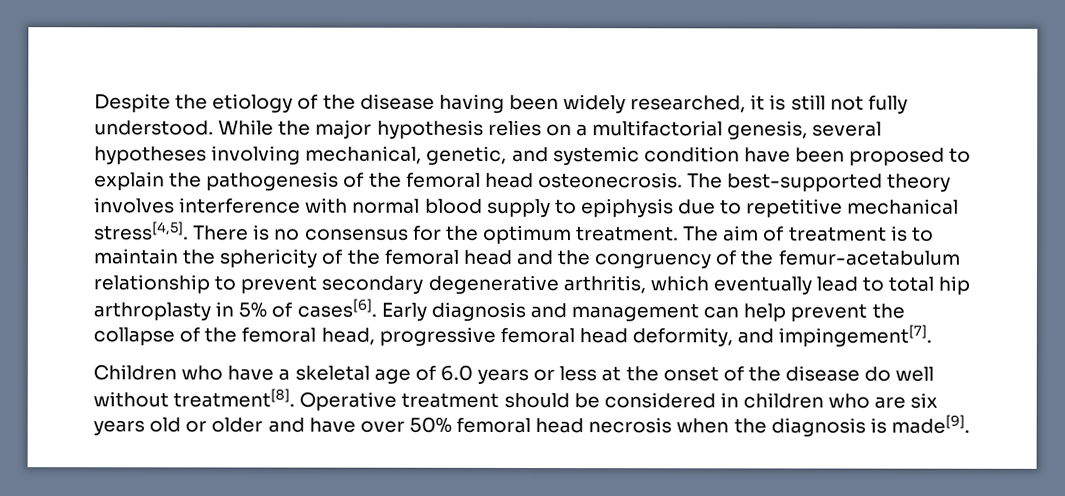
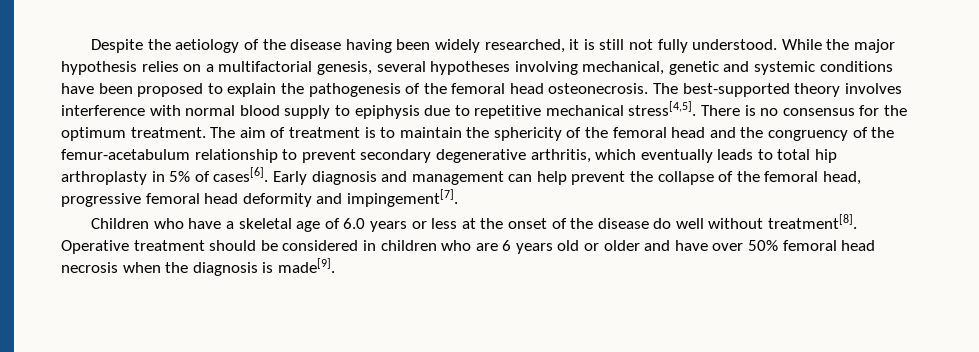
- Despite the etiology of the disease having been widely researched, it is still not fully understood.
+ Despite the aetiology of the disease having been widely researched, it is still not fully understood.
- While the major hypothesis relies on a multifactorial genesis, several hypotheses involving mechanical, genetic, and systemic condition have been proposed to explain the pathogenesis of the femoral head osteonecrosis.
+ While the major hypothesis relies on a multifactorial genesis, several hypotheses involving mechanical, genetic and systemic conditions have been proposed to explain the pathogenesis of the femoral head osteonecrosis.
- The aim of treatment is to maintain the sphericity of the femoral head and the congruency of the femur-acetabulum relationship to prevent secondary degenerative arthritis, which eventually lead to total hip arthroplasty in 5% of cases[6].
+ The aim of treatment is to maintain the sphericity of the femoral head and the congruency of the femur-acetabulum relationship to prevent secondary degenerative arthritis, which eventually leads to total hip arthroplasty in 5% of cases[6].
- Early diagnosis and management can help prevent the collapse of the femoral head, progressive femoral head deformity, and impingement[7].
+ Early diagnosis and management can help prevent the collapse of the femoral head, progressive femoral head deformity and impingement[7].
- Operative treatment should be considered in children who are six years old or older and have over 50% femoral head necrosis when the diagnosis is made[9].
+ Operative treatment should be considered in children who are 6 years old or older and have over 50% femoral head necrosis when the diagnosis is made[9].

